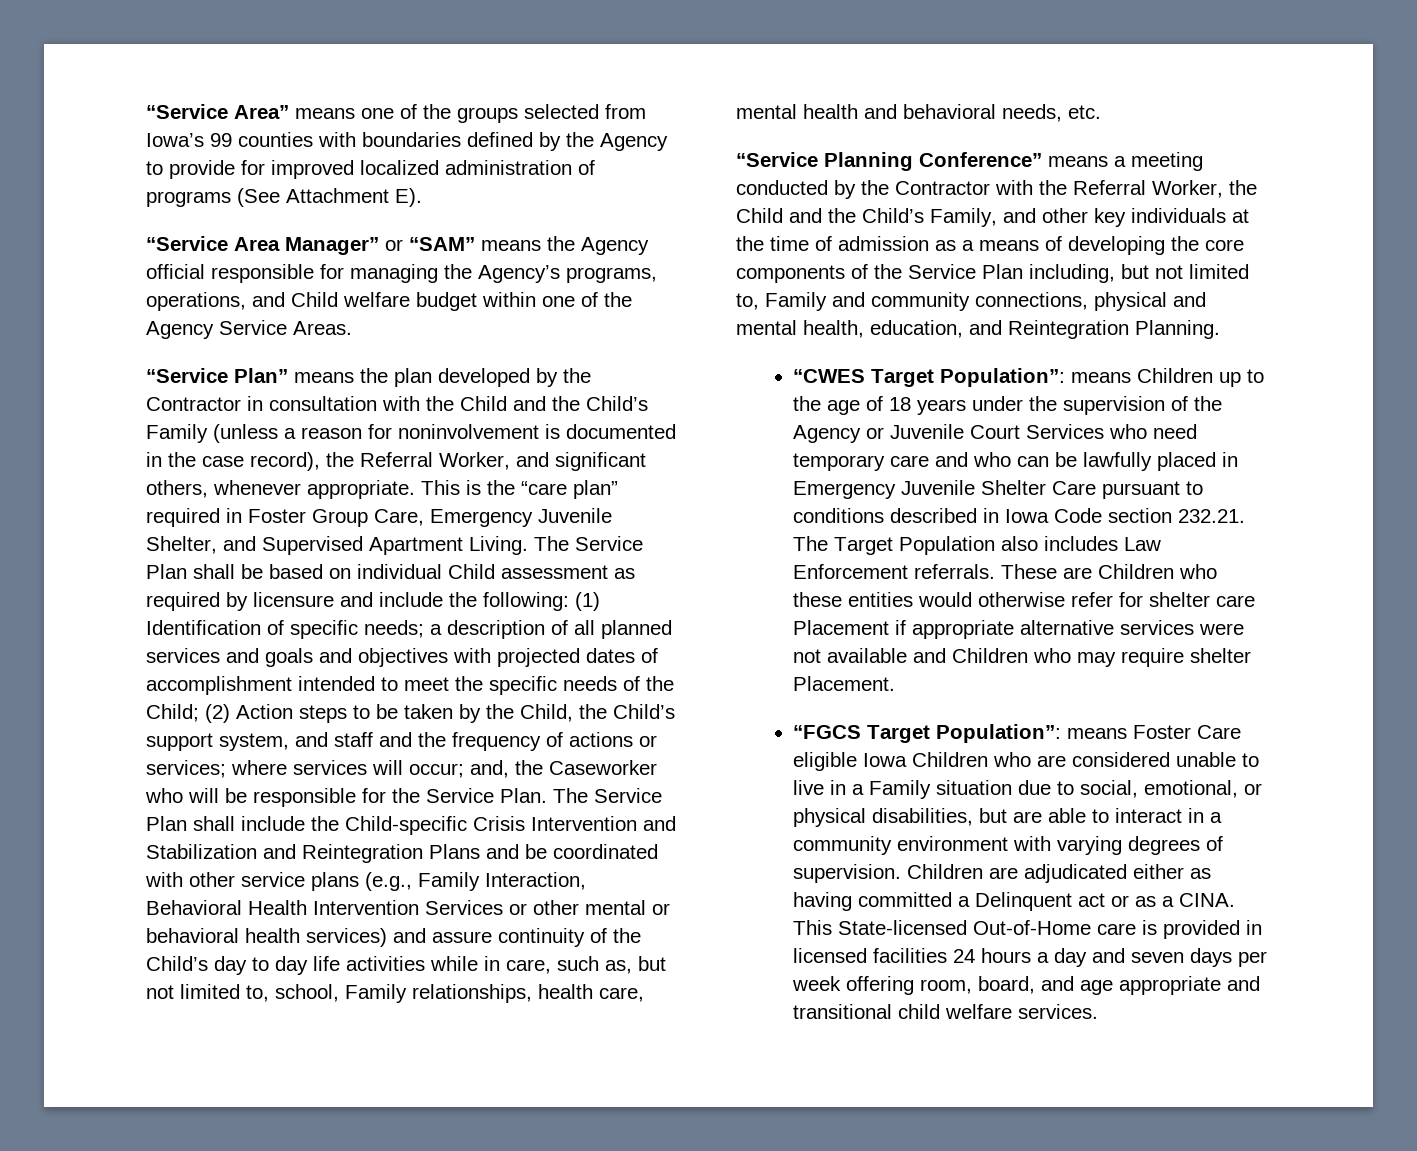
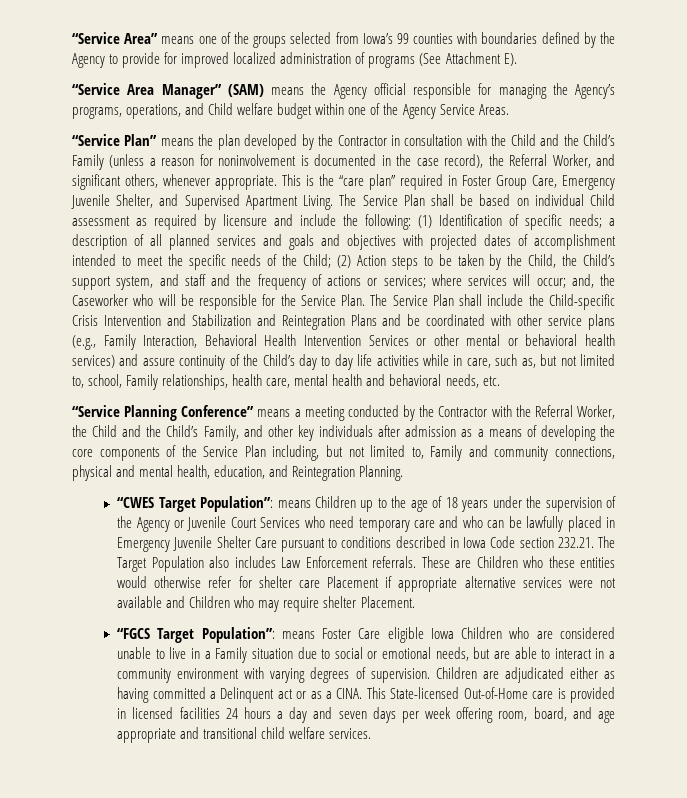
- “Service Area Manager” or “SAM” means the Agency official responsible for managing the Agency’s programs, operations, and Child welfare budget within one of the Agency Service Areas.
+ “Service Area Manager” (SAM) means the Agency official responsible for managing the Agency’s programs, operations, and Child welfare budget within one of the Agency Service Areas.
- “Service Planning Conference” means a meeting conducted by the Contractor with the Referral Worker, the Child and the Child’s Family, and other key individuals at the time of admission as a means of developing the core components of the Service Plan including, but not limited to, Family and community connections, physical and mental health, education, and Reintegration Planning.
+ “Service Planning Conference” means a meeting conducted by the Contractor with the Referral Worker, the Child and the Child’s Family, and other key individuals after admission as a means of developing the core components of the Service Plan including, but not limited to, Family and community connections, physical and mental health, education, and Reintegration Planning.
- “FGCS Target Population”: means Foster Care eligible Iowa Children who are considered unable to live in a Family situation due to social, emotional, or physical disabilities, but are able to interact in a community environment with varying degrees of supervision.
+ “FGCS Target Population”: means Foster Care eligible Iowa Children who are considered unable to live in a Family situation due to social or emotional needs, but are able to interact in a community environment with varying degrees of supervision.

